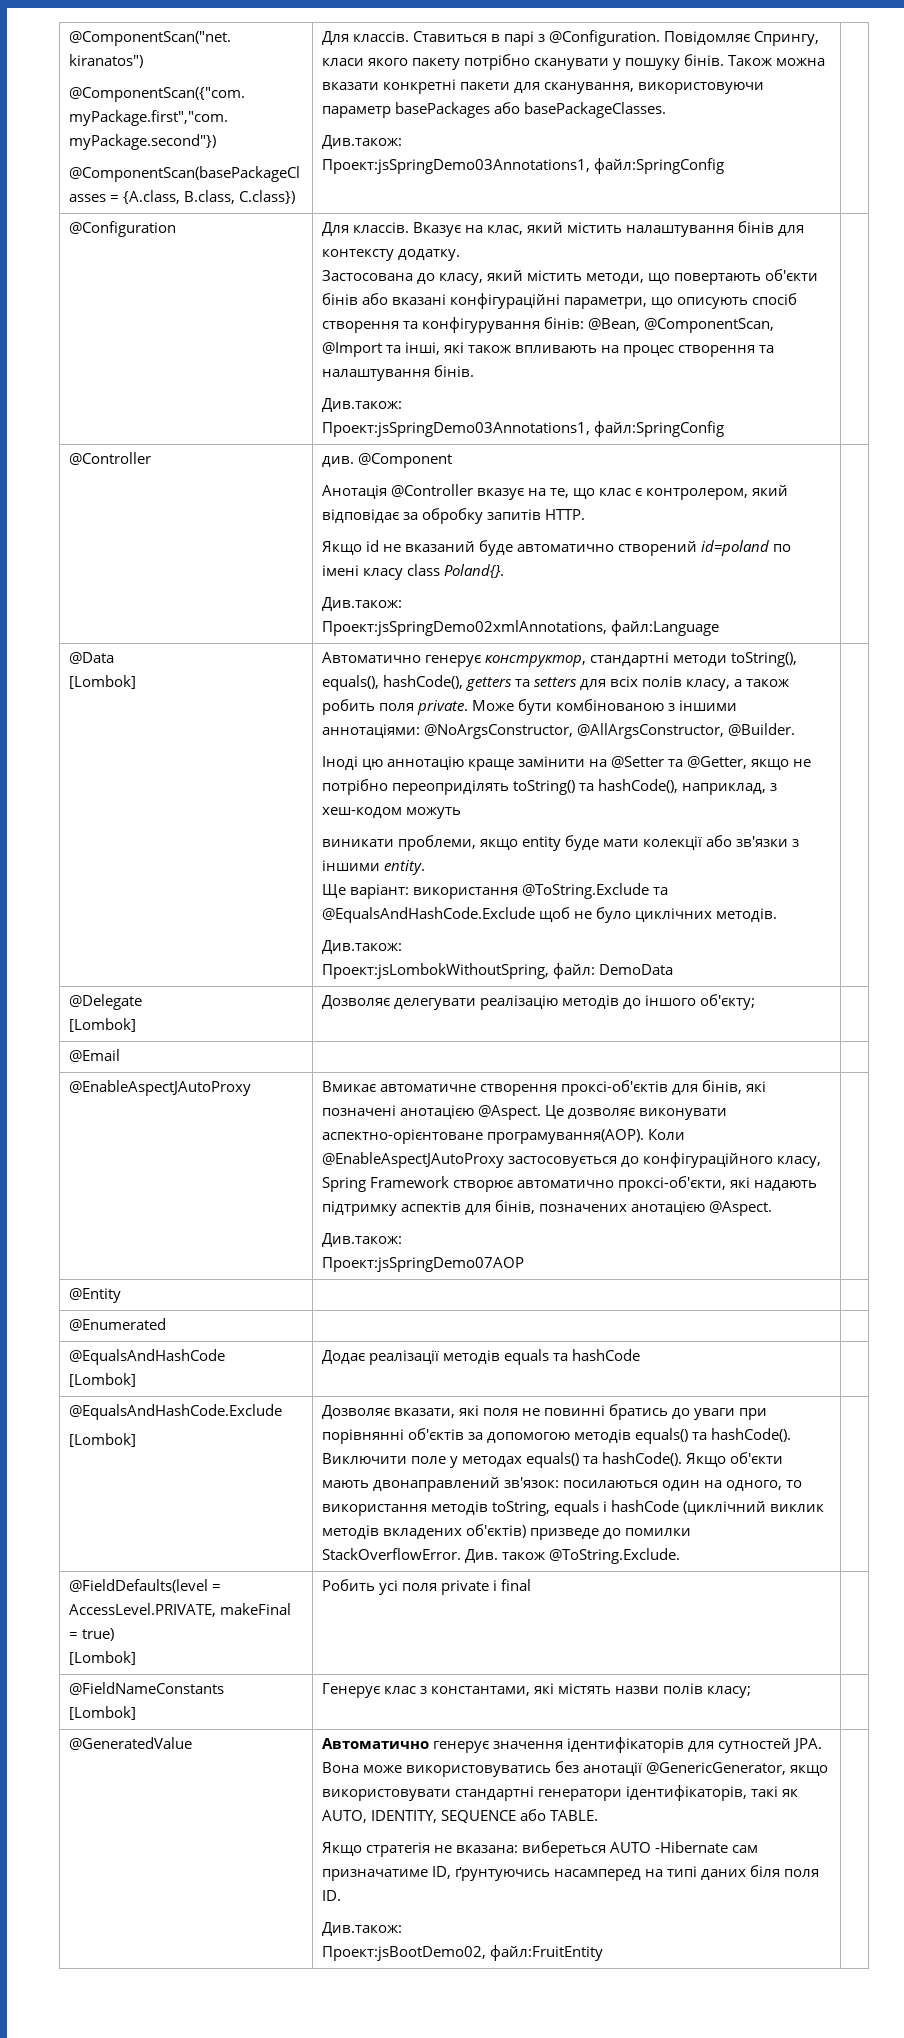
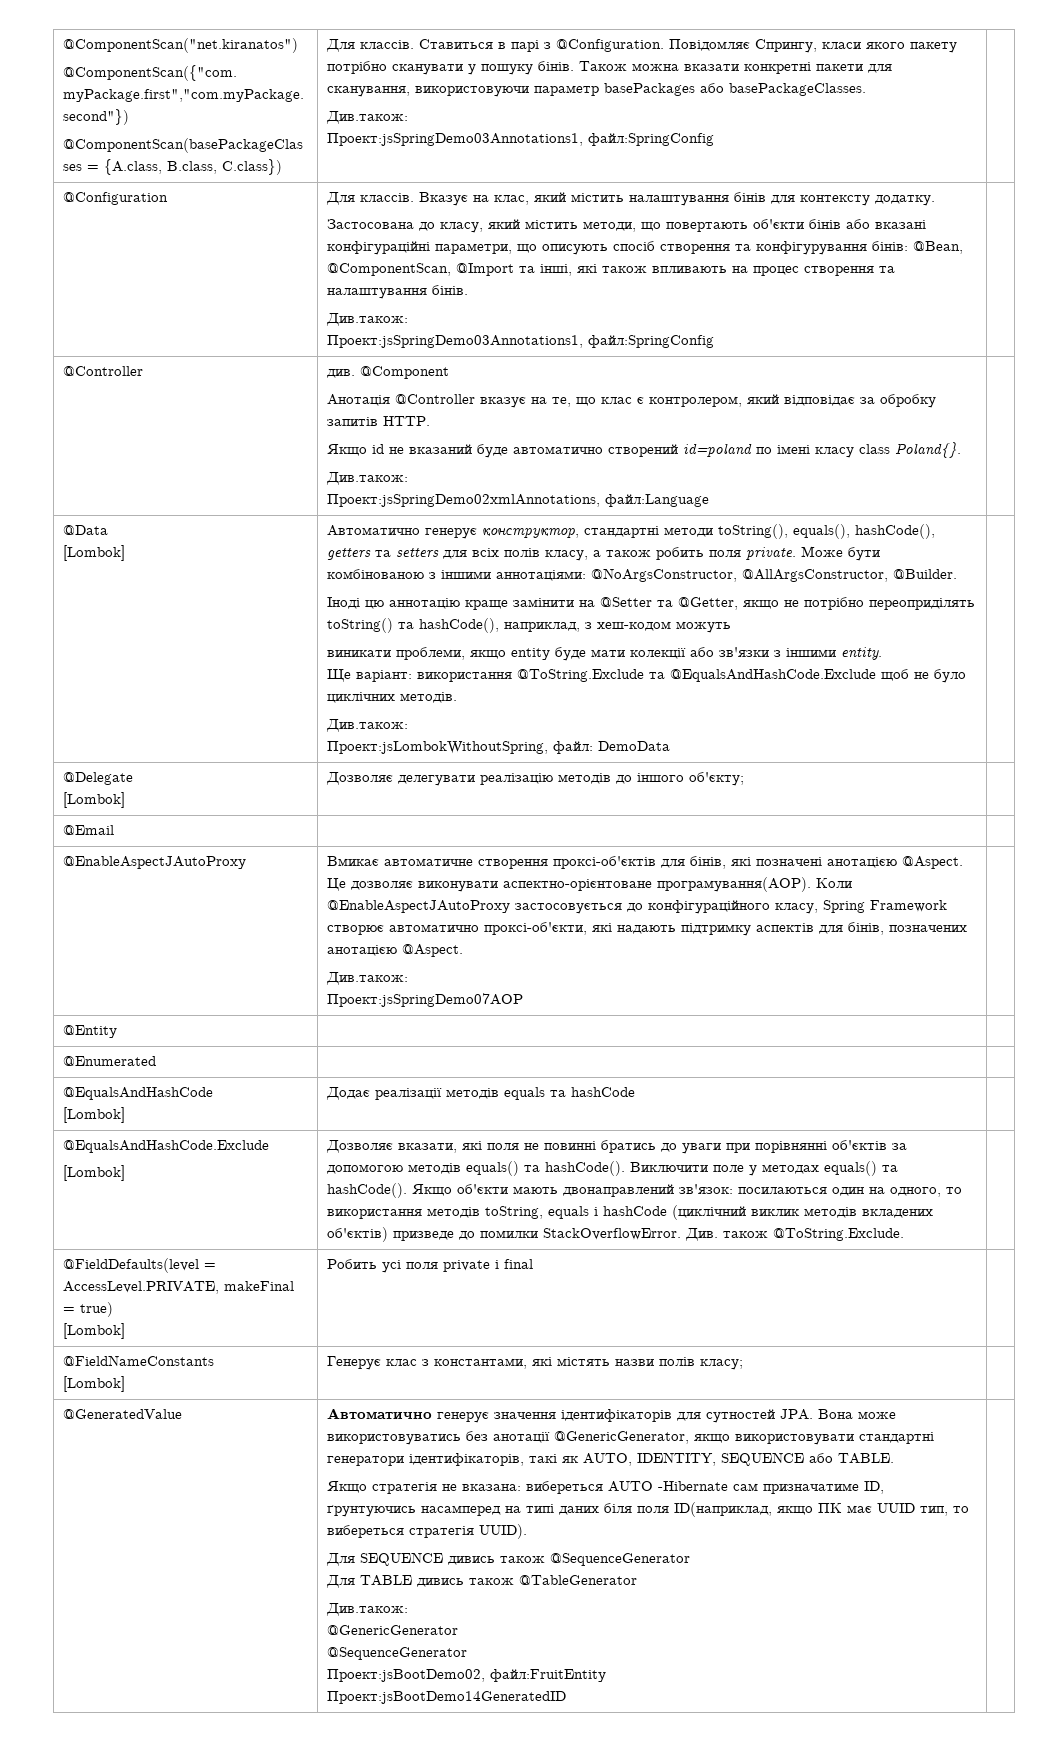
- Якщо стратегія не вказана: вибереться AUTO -Hibernate сам призначатиме ID, ґрунтуючись насамперед на типі даних біля поля ID.
+ Якщо стратегія не вказана: вибереться AUTO -Hibernate сам призначатиме ID, ґрунтуючись насамперед на типі даних біля поля ID(наприклад, якщо ПК має UUID тип, то вибереться стратегія UUID).
+ Для SEQUENCE дивись також @SequenceGenerator
+ Для TABLE дивись також @TableGenerator
  Див.також:
+ @GenericGenerator
+ @SequenceGenerator
+ Проект:jsBootDemo14GeneratedID

